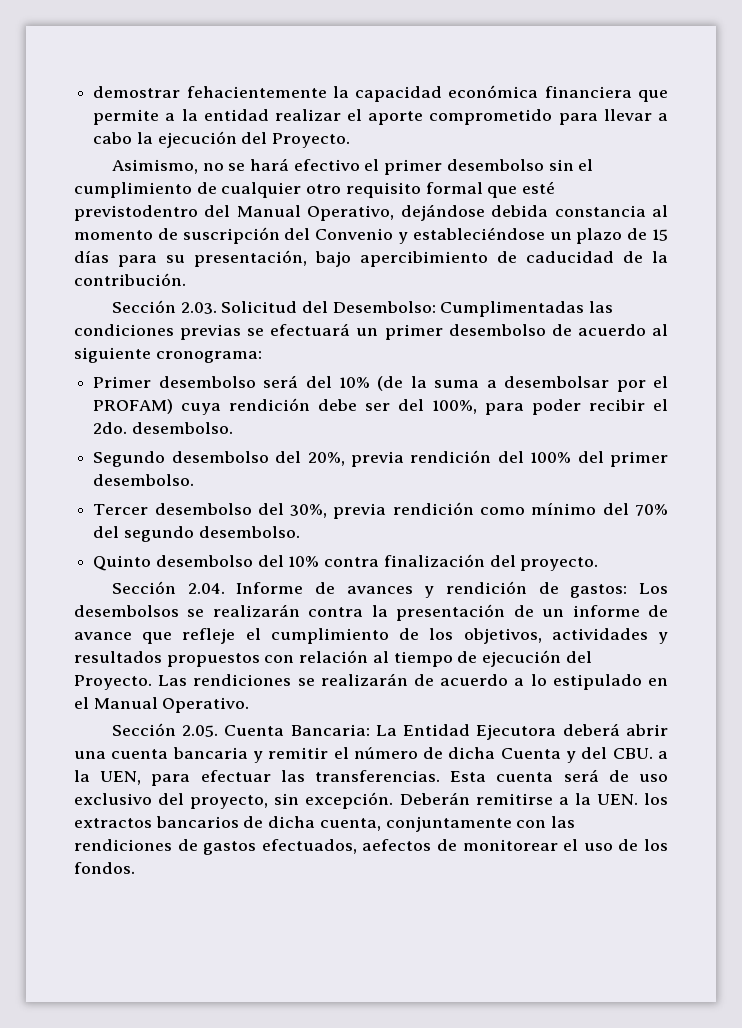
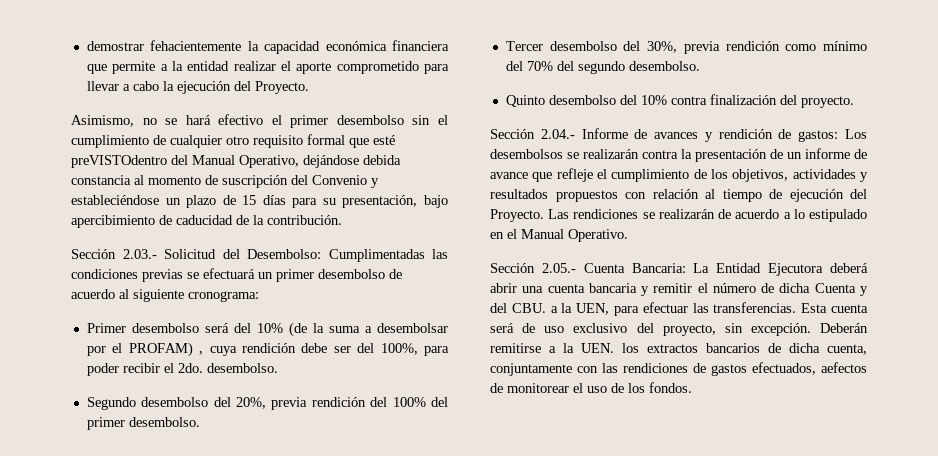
- Asimismo, no se hará efectivo el primer desembolso sin el cumplimiento de cualquier otro requisito formal que esté previstodentro del Manual Operativo, dejándose debida constancia al momento de suscripción del Convenio y estableciéndose un plazo de 15 días para su presentación, bajo apercibimiento de caducidad de la contribución.
+ Asimismo, no se hará efectivo el primer desembolso sin el cumplimiento de cualquier otro requisito formal que esté preVISTOdentro del Manual Operativo, dejándose debida constancia al momento de suscripción del Convenio y estableciéndose un plazo de 15 días para su presentación, bajo apercibimiento de caducidad de la contribución.
- Sección 2.03. Solicitud del Desembolso: Cumplimentadas las condiciones previas se efectuará un primer desembolso de acuerdo al siguiente cronograma:
+ Sección 2.03.- Solicitud del Desembolso: Cumplimentadas las condiciones previas se efectuará un primer desembolso de acuerdo al siguiente cronograma:
- Primer desembolso será del 10% (de la suma a desembolsar por el PROFAM) cuya rendición debe ser del 100%, para poder recibir el 2do. desembolso.
+ Primer desembolso será del 10% (de la suma a desembolsar por el PROFAM) , cuya rendición debe ser del 100%, para poder recibir el 2do. desembolso.
- Sección 2.04. Informe de avances y rendición de gastos: Los desembolsos se realizarán contra la presentación de un informe de avance que refleje el cumplimiento de los objetivos, actividades y resultados propuestos con relación al tiempo de ejecución del Proyecto.
+ Sección 2.04.- Informe de avances y rendición de gastos: Los desembolsos se realizarán contra la presentación de un informe de avance que refleje el cumplimiento de los objetivos, actividades y resultados propuestos con relación al tiempo de ejecución del Proyecto.
- Sección 2.05. Cuenta Bancaria: La Entidad Ejecutora deberá abrir una cuenta bancaria y remitir el número de dicha Cuenta y del CBU. a la UEN, para efectuar las transferencias.
+ Sección 2.05.- Cuenta Bancaria: La Entidad Ejecutora deberá abrir una cuenta bancaria y remitir el número de dicha Cuenta y del CBU. a la UEN, para efectuar las transferencias.

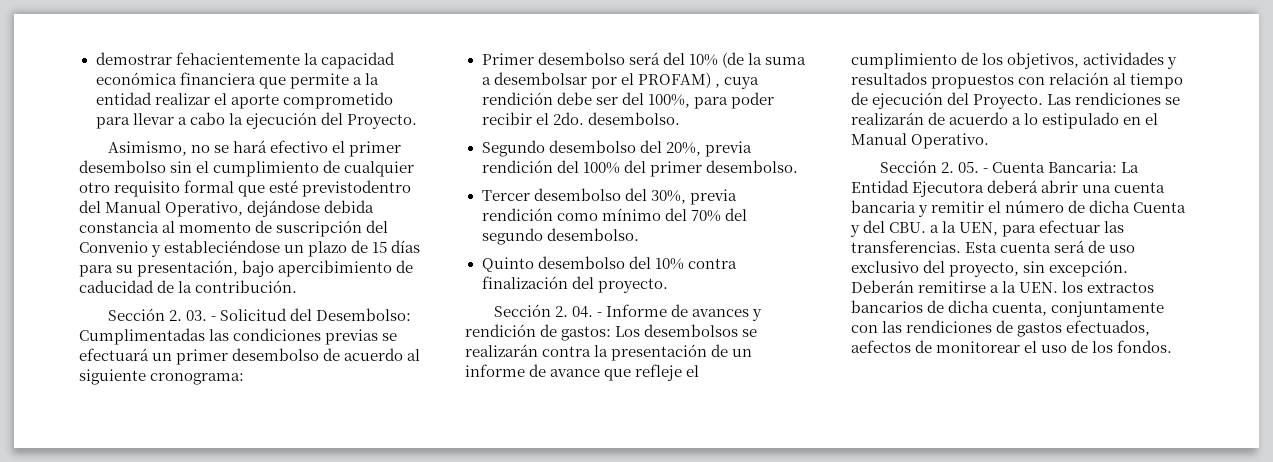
- Asimismo, no se hará efectivo el primer desembolso sin el cumplimiento de cualquier otro requisito formal que esté preVISTOdentro del Manual Operativo, dejándose debida constancia al momento de suscripción del Convenio y estableciéndose un plazo de 15 días para su presentación, bajo apercibimiento de caducidad de la contribución.
+ Asimismo, no se hará efectivo el primer desembolso sin el cumplimiento de cualquier otro requisito formal que esté previstodentro del Manual Operativo, dejándose debida constancia al momento de suscripción del Convenio y estableciéndose un plazo de 15 días para su presentación, bajo apercibimiento de caducidad de la contribución.
- Sección 2.03.- Solicitud del Desembolso: Cumplimentadas las condiciones previas se efectuará un primer desembolso de acuerdo al siguiente cronograma:
+ Sección 2. 03. - Solicitud del Desembolso: Cumplimentadas las condiciones previas se efectuará un primer desembolso de acuerdo al siguiente cronograma:
- Sección 2.04.- Informe de avances y rendición de gastos: Los desembolsos se realizarán contra la presentación de un informe de avance que refleje el cumplimiento de los objetivos, actividades y resultados propuestos con relación al tiempo de ejecución del Proyecto.
+ Sección 2. 04. - Informe de avances y rendición de gastos: Los desembolsos se realizarán contra la presentación de un informe de avance que refleje el cumplimiento de los objetivos, actividades y resultados propuestos con relación al tiempo de ejecución del Proyecto.
- Sección 2.05.- Cuenta Bancaria: La Entidad Ejecutora deberá abrir una cuenta bancaria y remitir el número de dicha Cuenta y del CBU. a la UEN, para efectuar las transferencias.
+ Sección 2. 05. - Cuenta Bancaria: La Entidad Ejecutora deberá abrir una cuenta bancaria y remitir el número de dicha Cuenta y del CBU. a la UEN, para efectuar las transferencias.

